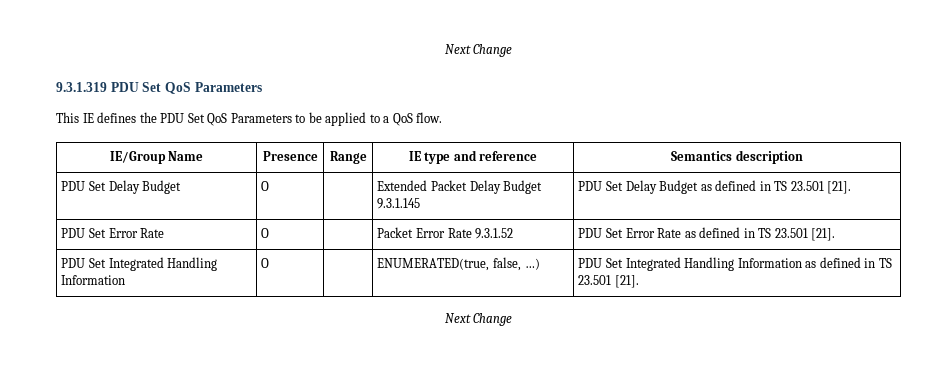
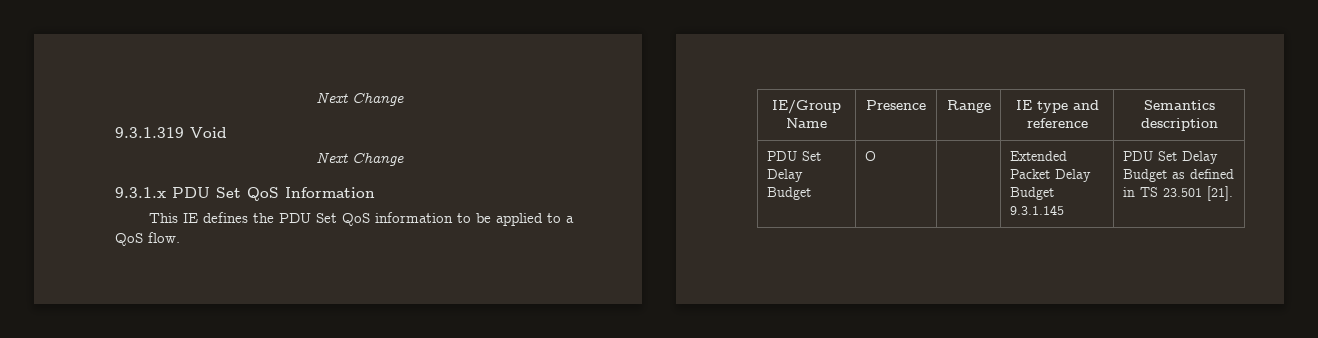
- 9.3.1.319 PDU Set QoS Parameters
+ 9.3.1.319 Void
+ Next Change
+ 9.3.1.x PDU Set QoS Information
- This IE defines the PDU Set QoS Parameters to be applied to a QoS flow.
+ This IE defines the PDU Set QoS information to be applied to a QoS flow.
- PDU Set Error Rate | O | | Packet Error Rate 9.3.1.52 | PDU Set Error Rate as defined in TS 23.501 [21].
- PDU Set Integrated Handling Information | O | | ENUMERATED(true, false, …) | PDU Set Integrated Handling Information as defined in TS 23.501 [21].
- Next Change

